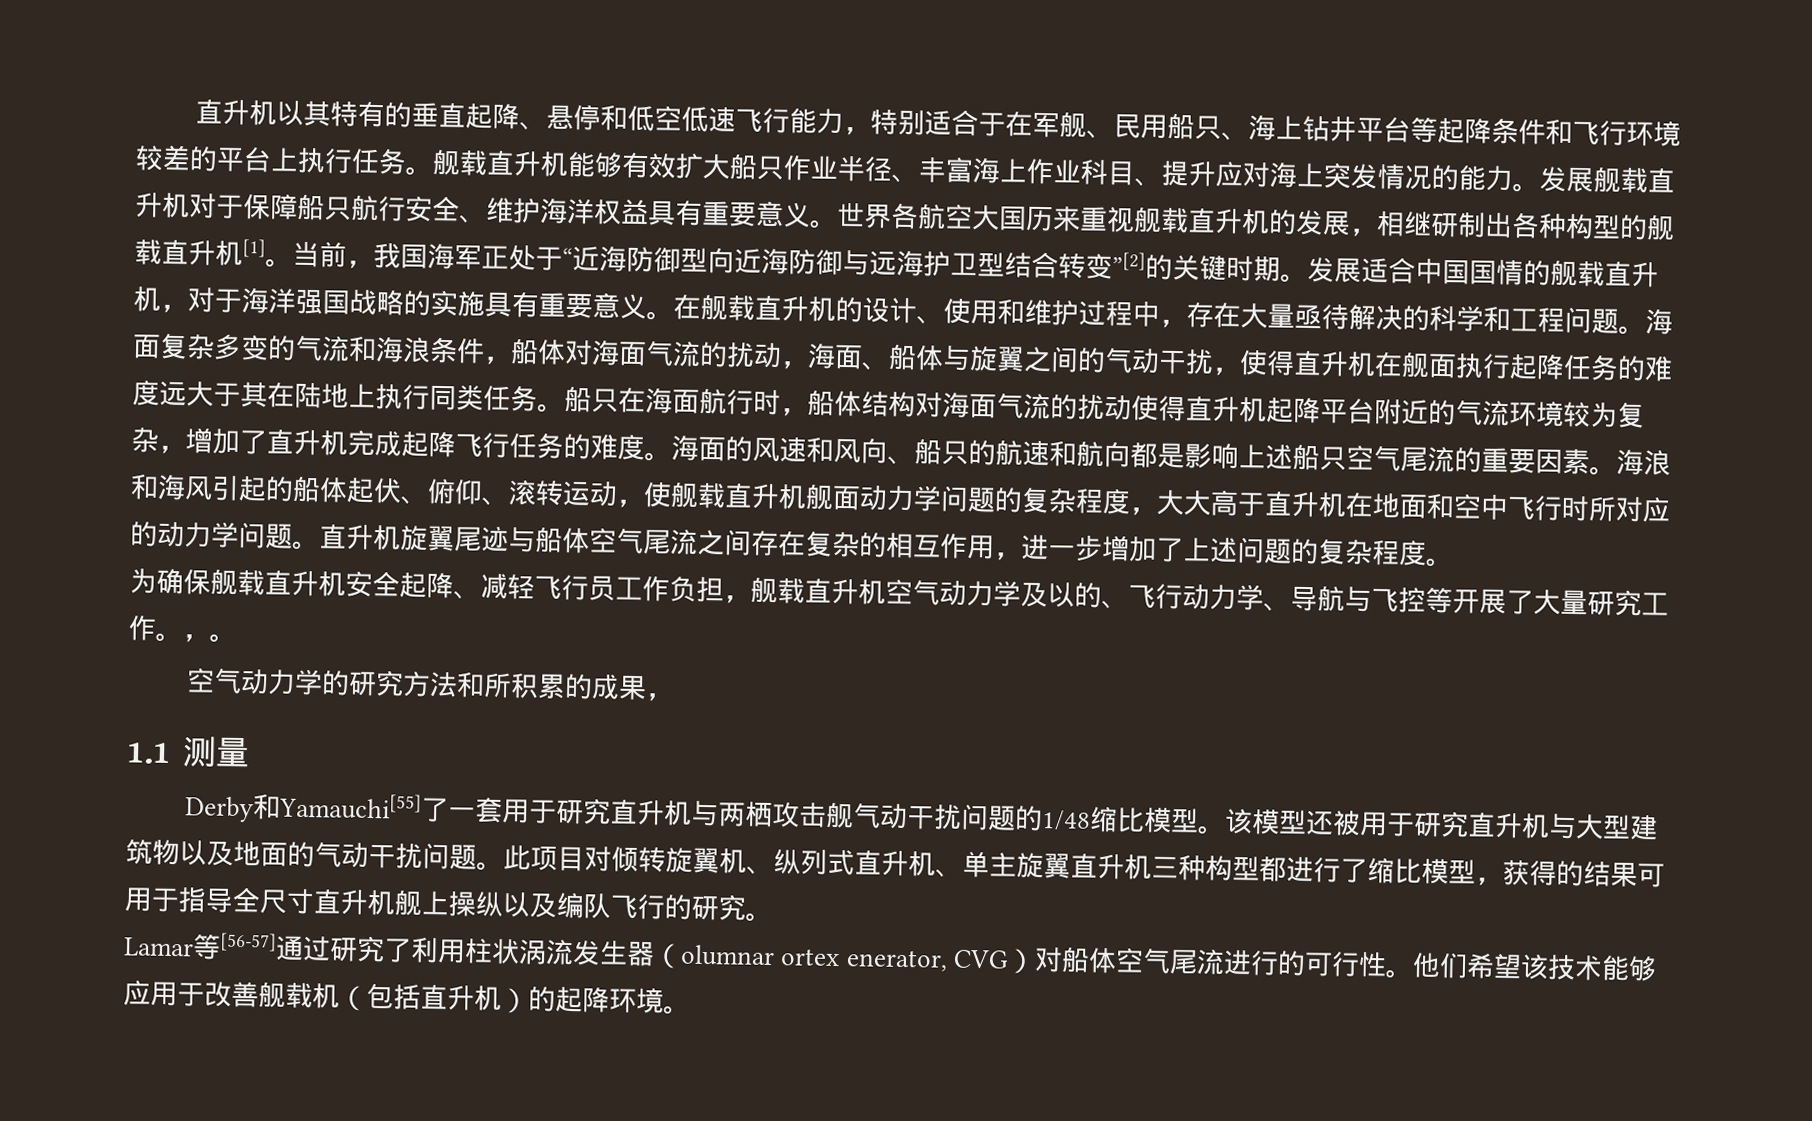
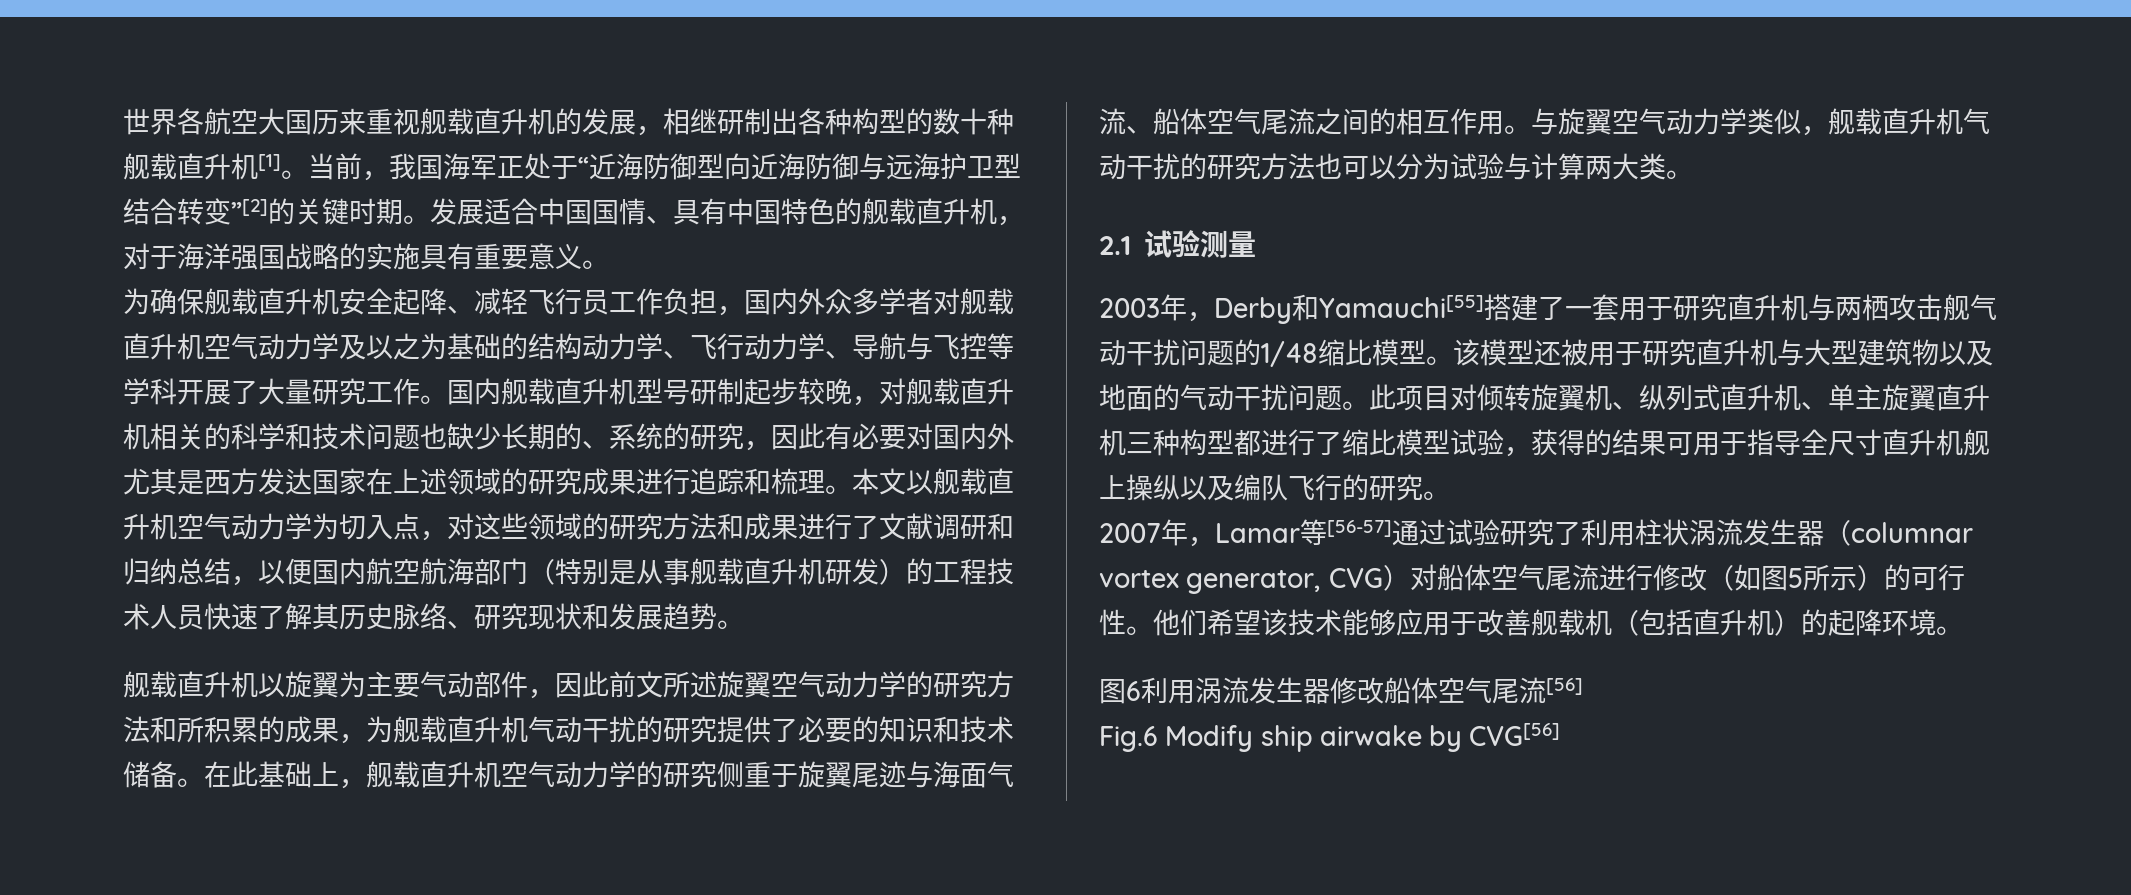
- 直升机以其特有的垂直起降、悬停和低空低速飞行能力，特别适合于在军舰、民用船只、海上钻井平台等起降条件和飞行环境较差的平台上执行任务。舰载直升机能够有效扩大船只作业半径、丰富海上作业科目、提升应对海上突发情况的能力。发展舰载直升机对于保障船只航行安全、维护海洋权益具有重要意义。世界各航空大国历来重视舰载直升机的发展，相继研制出各种构型的舰载直升机[1]。
+ 世界各航空大国历来重视舰载直升机的发展，相继研制出各种构型的数十种舰载直升机[1]。
- 发展适合中国国情的舰载直升机，对于海洋强国战略的实施具有重要意义。在舰载直升机的设计、使用和维护过程中，存在大量亟待解决的科学和工程问题。海面复杂多变的气流和海浪条件，船体对海面气流的扰动，海面、船体与旋翼之间的气动干扰，使得直升机在舰面执行起降任务的难度远大于其在陆地上执行同类任务。船只在海面航行时，船体结构对海面气流的扰动使得直升机起降平台附近的气流环境较为复杂，增加了直升机完成起降飞行任务的难度。海面的风速和风向、船只的航速和航向都是影响上述船只空气尾流的重要因素。海浪和海风引起的船体起伏、俯仰、滚转运动，使舰载直升机舰面动力学问题的复杂程度，大大高于直升机在地面和空中飞行时所对应的动力学问题。直升机旋翼尾迹与船体空气尾流之间存在复杂的相互作用，进一步增加了上述问题的复杂程度。
+ 发展适合中国国情、具有中国特色的舰载直升机，对于海洋强国战略的实施具有重要意义。
- 为确保舰载直升机安全起降、减轻飞行员工作负担，舰载直升机空气动力学及以的、飞行动力学、导航与飞控等开展了大量研究工作。
+ 为确保舰载直升机安全起降、减轻飞行员工作负担，国内外众多学者对舰载直升机空气动力学及以之为基础的结构动力学、飞行动力学、导航与飞控等学科开展了大量研究工作。
- ，。
- 空气动力学的研究方法和所积累的成果，
- 1.1测量
+ 国内舰载直升机型号研制起步较晚，对舰载直升机相关的科学和技术问题也缺少长期的、系统的研究，因此有必要对国内外尤其是西方发达国家在上述领域的研究成果进行追踪和梳理。本文以舰载直升机空气动力学为切入点，对这些领域的研究方法和成果进行了文献调研和归纳总结，以便国内航空航海部门（特别是从事舰载直升机研发）的工程技术人员快速了解其历史脉络、研究现状和发展趋势。
+ 舰载直升机以旋翼为主要气动部件，因此前文所述旋翼空气动力学的研究方法和所积累的成果，为舰载直升机气动干扰的研究提供了必要的知识和技术储备。在此基础上，舰载直升机空气动力学的研究侧重于旋翼尾迹与海面气流、船体空气尾流之间的相互作用。与旋翼空气动力学类似，舰载直升机气动干扰的研究方法也可以分为试验与计算两大类。
+ 2.1试验测量
- Derby和Yamauchi[55]了一套用于研究直升机与两栖攻击舰气动干扰问题的1/48缩比模型。
+ 2003年，Derby和Yamauchi[55]搭建了一套用于研究直升机与两栖攻击舰气动干扰问题的1/48缩比模型。
- 此项目对倾转旋翼机、纵列式直升机、单主旋翼直升机三种构型都进行了缩比模型，获得的结果可用于指导全尺寸直升机舰上操纵以及编队飞行的研究。
+ 此项目对倾转旋翼机、纵列式直升机、单主旋翼直升机三种构型都进行了缩比模型试验，获得的结果可用于指导全尺寸直升机舰上操纵以及编队飞行的研究。
- Lamar等[56-57]通过研究了利用柱状涡流发生器（olumnar ortex enerator, CVG）对船体空气尾流进行的可行性。
+ 2007年，Lamar等[56-57]通过试验研究了利用柱状涡流发生器（columnar vortex generator, CVG）对船体空气尾流进行修改（如图5所示）的可行性。
+ 图6利用涡流发生器修改船体空气尾流[56]
+ Fig.6 Modify ship airwake by CVG[56]

